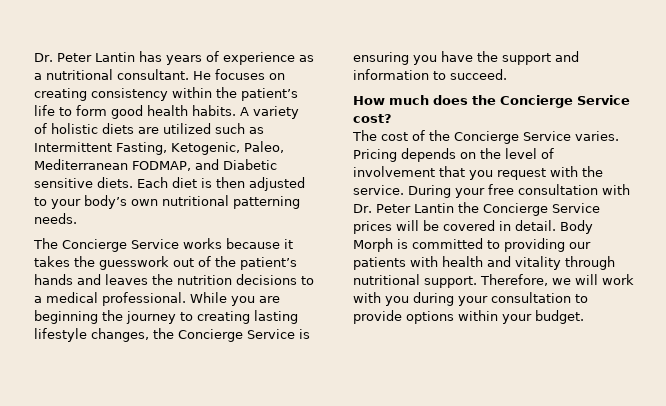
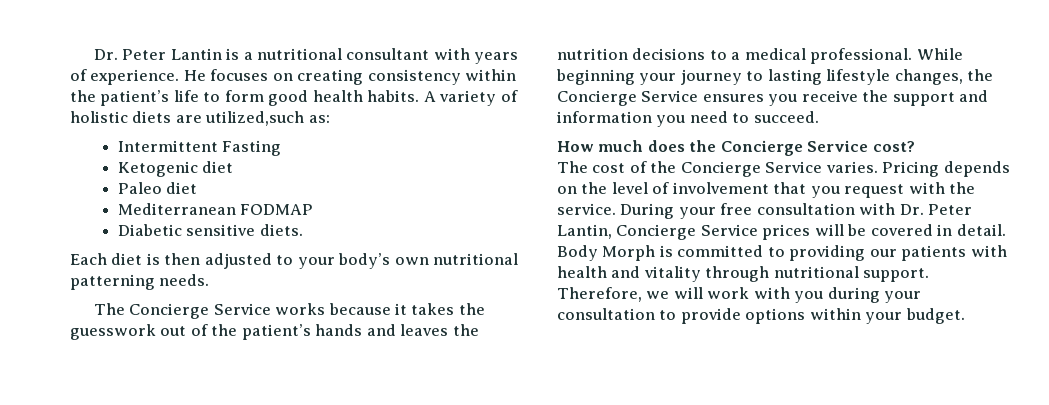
- Dr. Peter Lantin has years of experience as a nutritional consultant.
+ Dr. Peter Lantin is a nutritional consultant with years of experience.
- A variety of holistic diets are utilized such as Intermittent Fasting, Ketogenic, Paleo, Mediterranean FODMAP, and Diabetic sensitive diets. Each diet is then adjusted to your body’s own nutritional patterning needs.
+ A variety of holistic diets are utilized,such as:
+ Intermittent Fasting
+ Ketogenic diet
+ Paleo diet
+ Mediterranean FODMAP
+ Diabetic sensitive diets.
+ Each diet is then adjusted to your body’s own nutritional patterning needs.
- While you are beginning the journey to creating lasting lifestyle changes, the Concierge Service is ensuring you have the support and information to succeed.
+ While beginning your journey to lasting lifestyle changes, the Concierge Service ensures you receive the support and information you need to succeed.
- During your free consultation with Dr. Peter Lantin the Concierge Service prices will be covered in detail.
+ During your free consultation with Dr. Peter Lantin, Concierge Service prices will be covered in detail.

